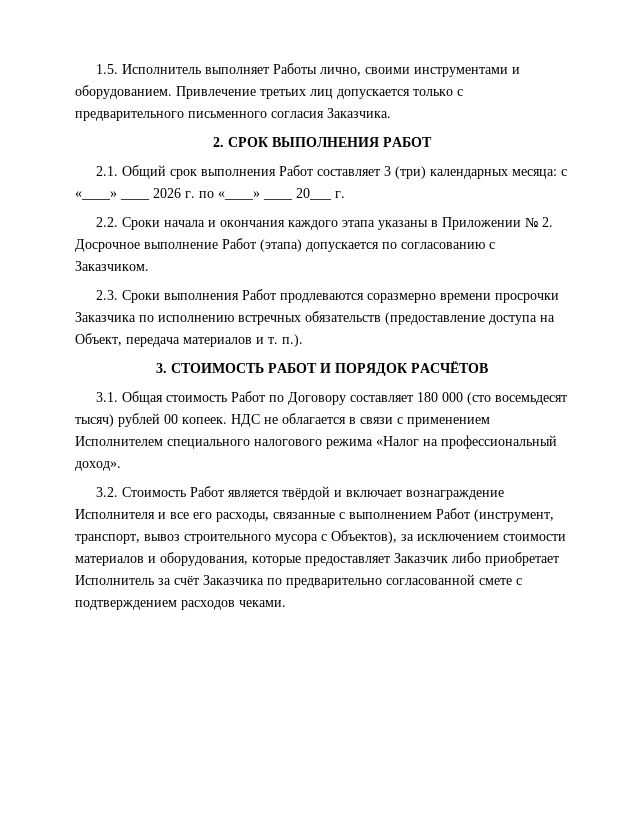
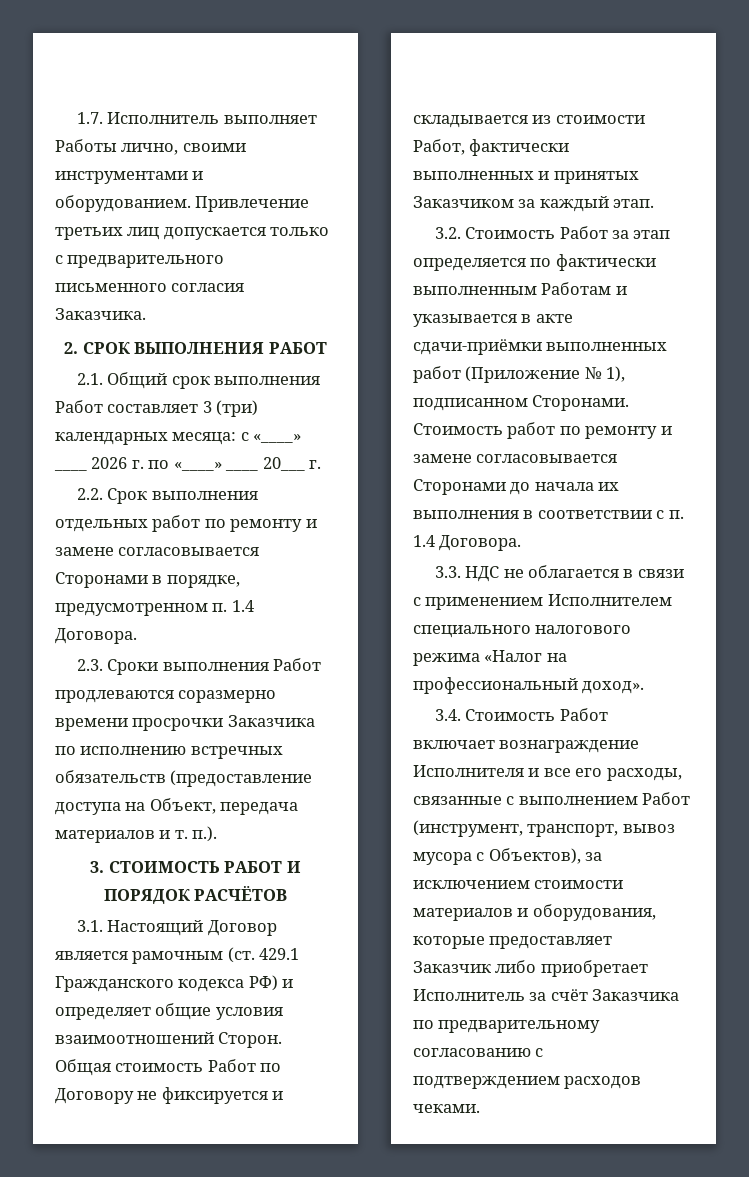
- 1.5. Исполнитель выполняет Работы лично, своими инструментами и оборудованием.
+ 1.7. Исполнитель выполняет Работы лично, своими инструментами и оборудованием.
- 2.2. Сроки начала и окончания каждого этапа указаны в Приложении № 2. Досрочное выполнение Работ (этапа) допускается по согласованию с Заказчиком.
+ 2.2. Срок выполнения отдельных работ по ремонту и замене согласовывается Сторонами в порядке, предусмотренном п. 1.4 Договора.
- 3.1. Общая стоимость Работ по Договору составляет 180 000 (сто восемьдесят тысяч) рублей 00 копеек. НДС не облагается в связи с применением Исполнителем специального налогового режима «Налог на профессиональный доход».
+ 3.1. Настоящий Договор является рамочным (ст. 429.1 Гражданского кодекса РФ) и определяет общие условия взаимоотношений Сторон. Общая стоимость Работ по Договору не фиксируется и складывается из стоимости Работ, фактически выполненных и принятых Заказчиком за каждый этап.
+ 3.2. Стоимость Работ за этап определяется по фактически выполненным Работам и указывается в акте сдачи-приёмки выполненных работ (Приложение № 1), подписанном Сторонами. Стоимость работ по ремонту и замене согласовывается Сторонами до начала их выполнения в соответствии с п. 1.4 Договора.
+ 3.3. НДС не облагается в связи с применением Исполнителем специального налогового режима «Налог на профессиональный доход».
- 3.2. Стоимость Работ является твёрдой и включает вознаграждение Исполнителя и все его расходы, связанные с выполнением Работ (инструмент, транспорт, вывоз строительного мусора с Объектов), за исключением стоимости материалов и оборудования, которые предоставляет Заказчик либо приобретает Исполнитель за счёт Заказчика по предварительно согласованной смете с подтверждением расходов чеками.
+ 3.4. Стоимость Работ включает вознаграждение Исполнителя и все его расходы, связанные с выполнением Работ (инструмент, транспорт, вывоз мусора с Объектов), за исключением стоимости материалов и оборудования, которые предоставляет Заказчик либо приобретает Исполнитель за счёт Заказчика по предварительному согласованию с подтверждением расходов чеками.

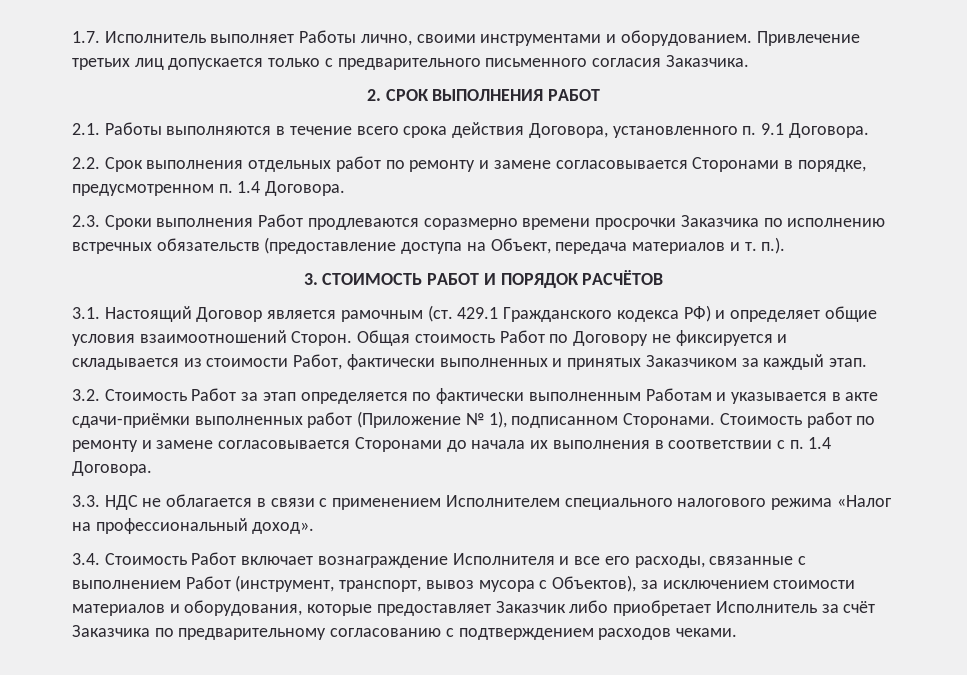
- 2.1. Общий срок выполнения Работ составляет 3 (три) календарных месяца: с «____» ____ 2026 г. по «____» ____ 20___ г.
+ 2.1. Работы выполняются в течение всего срока действия Договора, установленного п. 9.1 Договора.

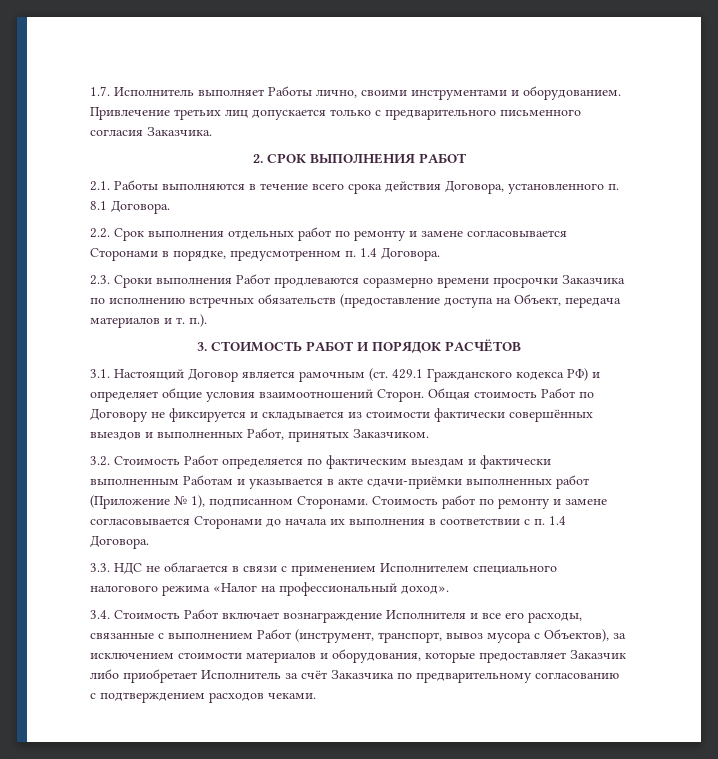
- 2.1. Работы выполняются в течение всего срока действия Договора, установленного п. 9.1 Договора.
+ 2.1. Работы выполняются в течение всего срока действия Договора, установленного п. 8.1 Договора.
- Общая стоимость Работ по Договору не фиксируется и складывается из стоимости Работ, фактически выполненных и принятых Заказчиком за каждый этап.
- 3.2. Стоимость Работ за этап определяется по фактически выполненным Работам и указывается в акте сдачи-приёмки выполненных работ (Приложение № 1), подписанном Сторонами.
+ Общая стоимость Работ по Договору не фиксируется и складывается из стоимости фактически совершённых выездов и выполненных Работ, принятых Заказчиком.
+ 3.2. Стоимость Работ определяется по фактическим выездам и фактически выполненным Работам и указывается в акте сдачи-приёмки выполненных работ (Приложение № 1), подписанном Сторонами.

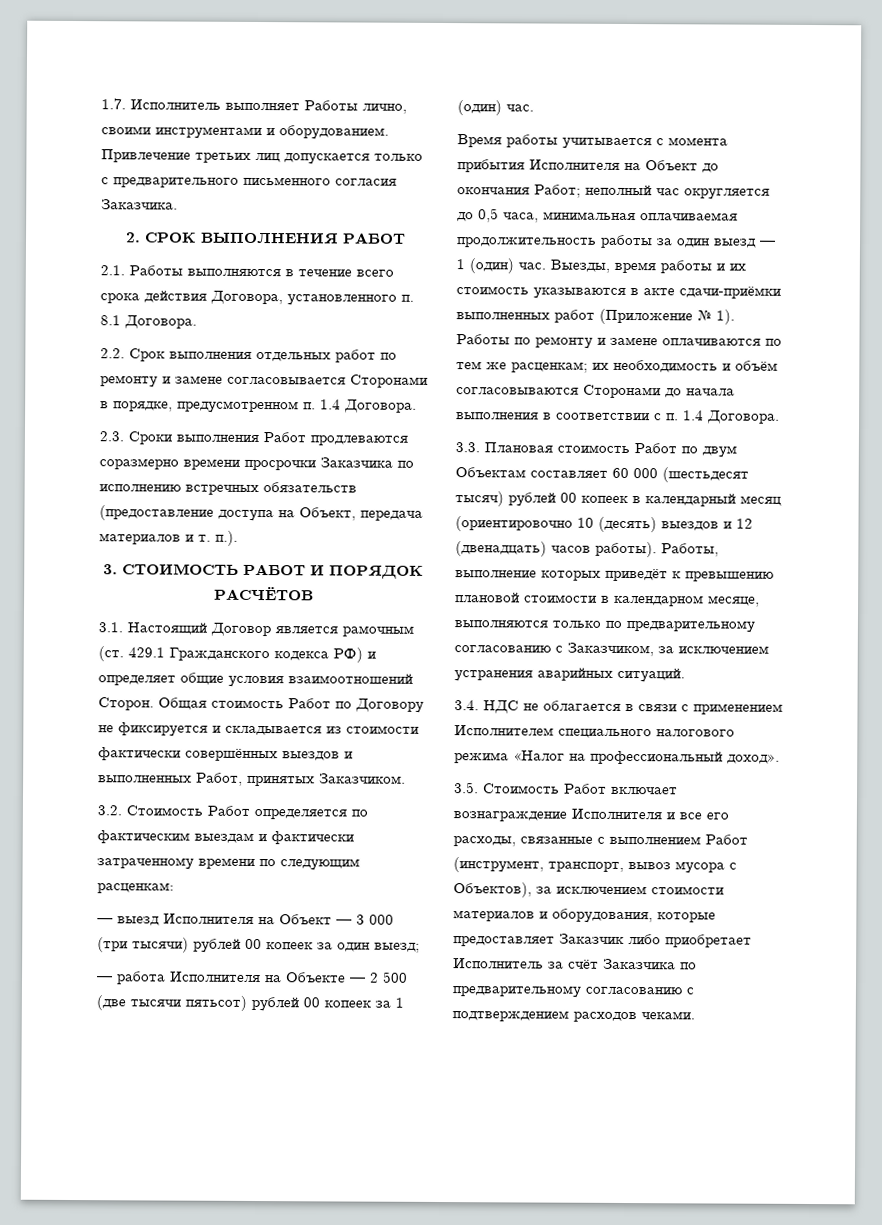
- 3.2. Стоимость Работ определяется по фактическим выездам и фактически выполненным Работам и указывается в акте сдачи-приёмки выполненных работ (Приложение № 1), подписанном Сторонами. Стоимость работ по ремонту и замене согласовывается Сторонами до начала их выполнения в соответствии с п. 1.4 Договора.
+ 3.2. Стоимость Работ определяется по фактическим выездам и фактически затраченному времени по следующим расценкам:
+ — выезд Исполнителя на Объект — 3 000 (три тысячи) рублей 00 копеек за один выезд;
+ — работа Исполнителя на Объекте — 2 500 (две тысячи пятьсот) рублей 00 копеек за 1 (один) час.
+ Время работы учитывается с момента прибытия Исполнителя на Объект до окончания Работ; неполный час округляется до 0,5 часа, минимальная оплачиваемая продолжительность работы за один выезд — 1 (один) час. Выезды, время работы и их стоимость указываются в акте сдачи-приёмки выполненных работ (Приложение № 1). Работы по ремонту и замене оплачиваются по тем же расценкам; их необходимость и объём согласовываются Сторонами до начала выполнения в соответствии с п. 1.4 Договора.
- 3.3. НДС не облагается в связи с применением Исполнителем специального налогового режима «Налог на профессиональный доход».
+ 3.3. Плановая стоимость Работ по двум Объектам составляет 60 000 (шестьдесят тысяч) рублей 00 копеек в календарный месяц (ориентировочно 10 (десять) выездов и 12 (двенадцать) часов работы). Работы, выполнение которых приведёт к превышению плановой стоимости в календарном месяце, выполняются только по предварительному согласованию с Заказчиком, за исключением устранения аварийных ситуаций.
+ 3.4. НДС не облагается в связи с применением Исполнителем специального налогового режима «Налог на профессиональный доход».
- 3.4. Стоимость Работ включает вознаграждение Исполнителя и все его расходы, связанные с выполнением Работ (инструмент, транспорт, вывоз мусора с Объектов), за исключением стоимости материалов и оборудования, которые предоставляет Заказчик либо приобретает Исполнитель за счёт Заказчика по предварительному согласованию с подтверждением расходов чеками.
+ 3.5. Стоимость Работ включает вознаграждение Исполнителя и все его расходы, связанные с выполнением Работ (инструмент, транспорт, вывоз мусора с Объектов), за исключением стоимости материалов и оборудования, которые предоставляет Заказчик либо приобретает Исполнитель за счёт Заказчика по предварительному согласованию с подтверждением расходов чеками.

